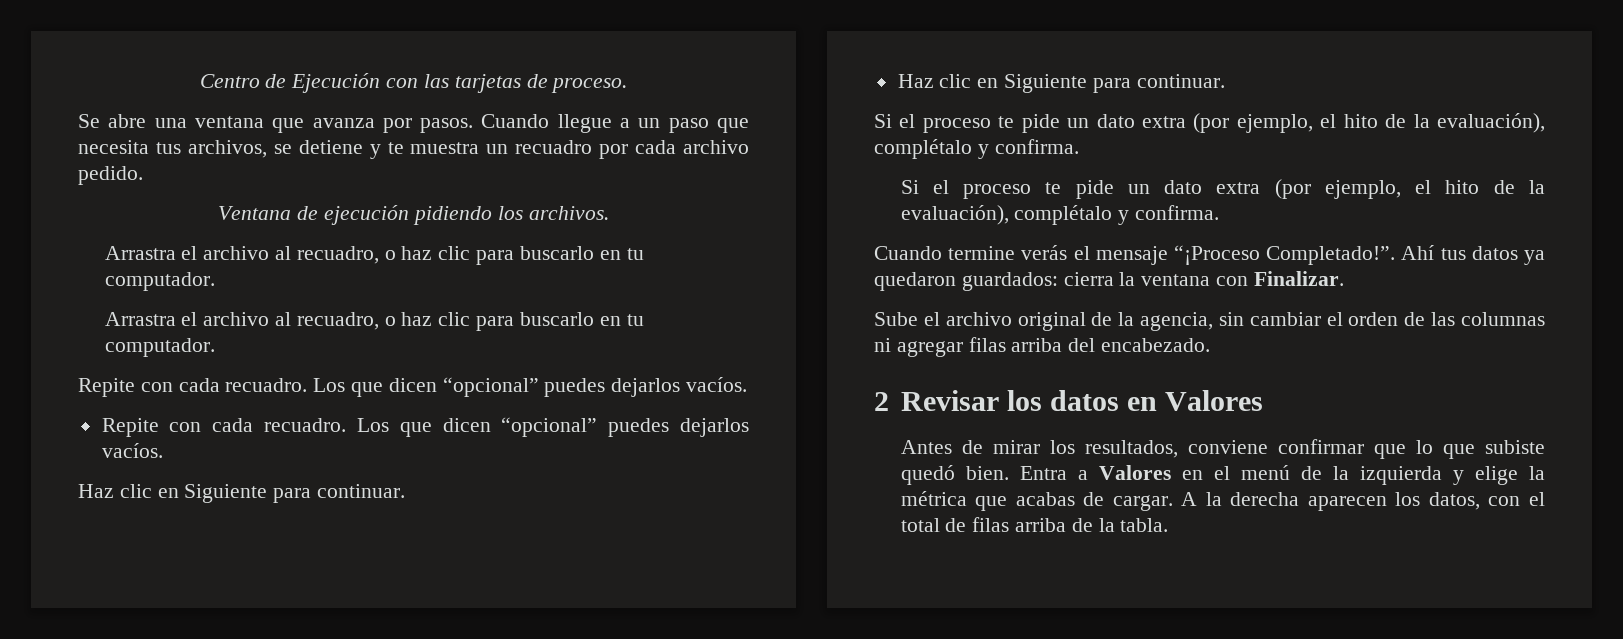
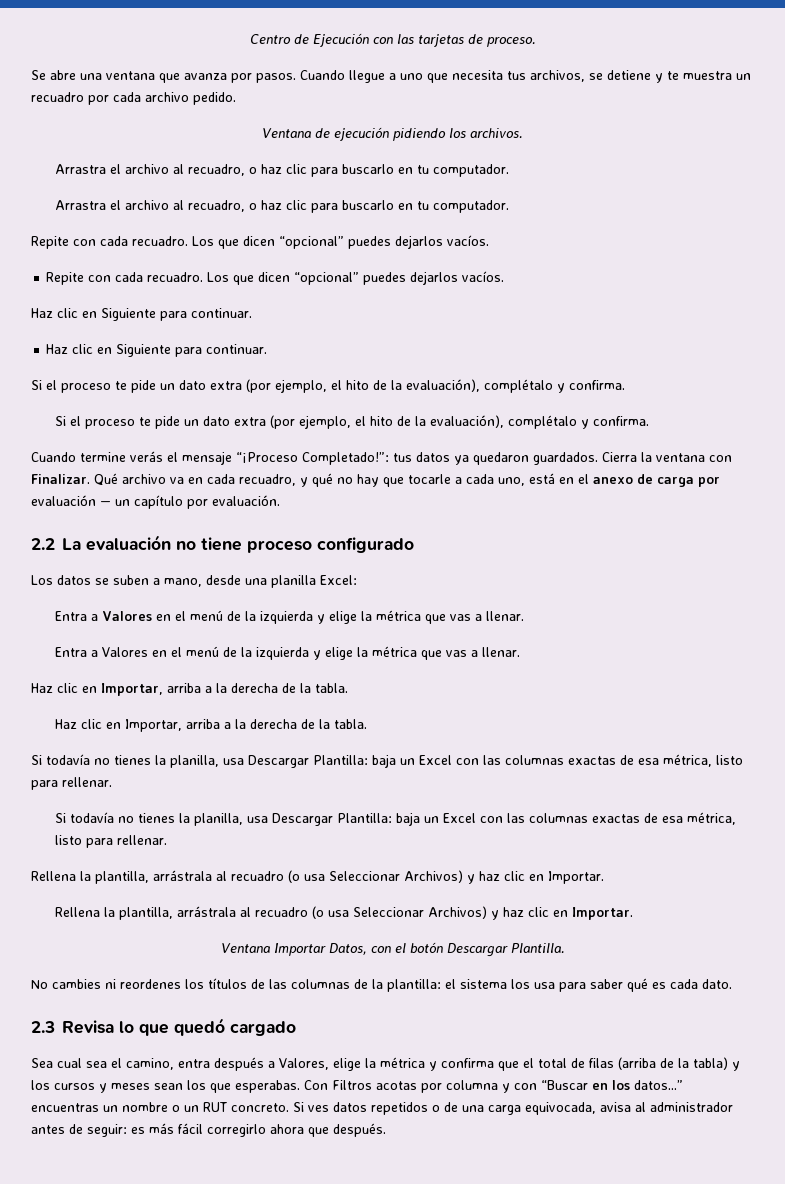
- Cuando llegue a un paso que necesita tus archivos, se detiene y te muestra un recuadro por cada archivo pedido.
+ Cuando llegue a uno que necesita tus archivos, se detiene y te muestra un recuadro por cada archivo pedido.
- Cuando termine verás el mensaje “¡Proceso Completado!”. Ahí tus datos ya quedaron guardados: cierra la ventana con Finalizar.
- Sube el archivo original de la agencia, sin cambiar el orden de las columnas ni agregar filas arriba del encabezado.
- 2 Revisar los datos en Valores
- Antes de mirar los resultados, conviene confirmar que lo que subiste quedó bien. Entra a Valores en el menú de la izquierda y elige la métrica que acabas de cargar. A la derecha aparecen los datos, con el total de filas arriba de la tabla.
+ Cuando termine verás el mensaje “¡Proceso Completado!”: tus datos ya quedaron guardados. Cierra la ventana con Finalizar. Qué archivo va en cada recuadro, y qué no hay que tocarle a cada uno, está en el anexo de carga por evaluación — un capítulo por evaluación.
+ 2.2 La evaluación no tiene proceso configurado
+ Los datos se suben a mano, desde una planilla Excel:
+ Entra a Valores en el menú de la izquierda y elige la métrica que vas a llenar.
+ Entra a Valores en el menú de la izquierda y elige la métrica que vas a llenar.
+ Haz clic en Importar, arriba a la derecha de la tabla.
+ Haz clic en Importar, arriba a la derecha de la tabla.
+ Si todavía no tienes la planilla, usa Descargar Plantilla: baja un Excel con las columnas exactas de esa métrica, listo para rellenar.
+ Si todavía no tienes la planilla, usa Descargar Plantilla: baja un Excel con las columnas exactas de esa métrica, listo para rellenar.
+ Rellena la plantilla, arrástrala al recuadro (o usa Seleccionar Archivos) y haz clic en Importar.
+ Rellena la plantilla, arrástrala al recuadro (o usa Seleccionar Archivos) y haz clic en Importar.
+ Ventana Importar Datos, con el botón Descargar Plantilla.
+ No cambies ni reordenes los títulos de las columnas de la plantilla: el sistema los usa para saber qué es cada dato.
+ 2.3 Revisa lo que quedó cargado
+ Sea cual sea el camino, entra después a Valores, elige la métrica y confirma que el total de filas (arriba de la tabla) y los cursos y meses sean los que esperabas. Con Filtros acotas por columna y con “Buscar en los datos...” encuentras un nombre o un RUT concreto. Si ves datos repetidos o de una carga equivocada, avisa al administrador antes de seguir: es más fácil corregirlo ahora que después.

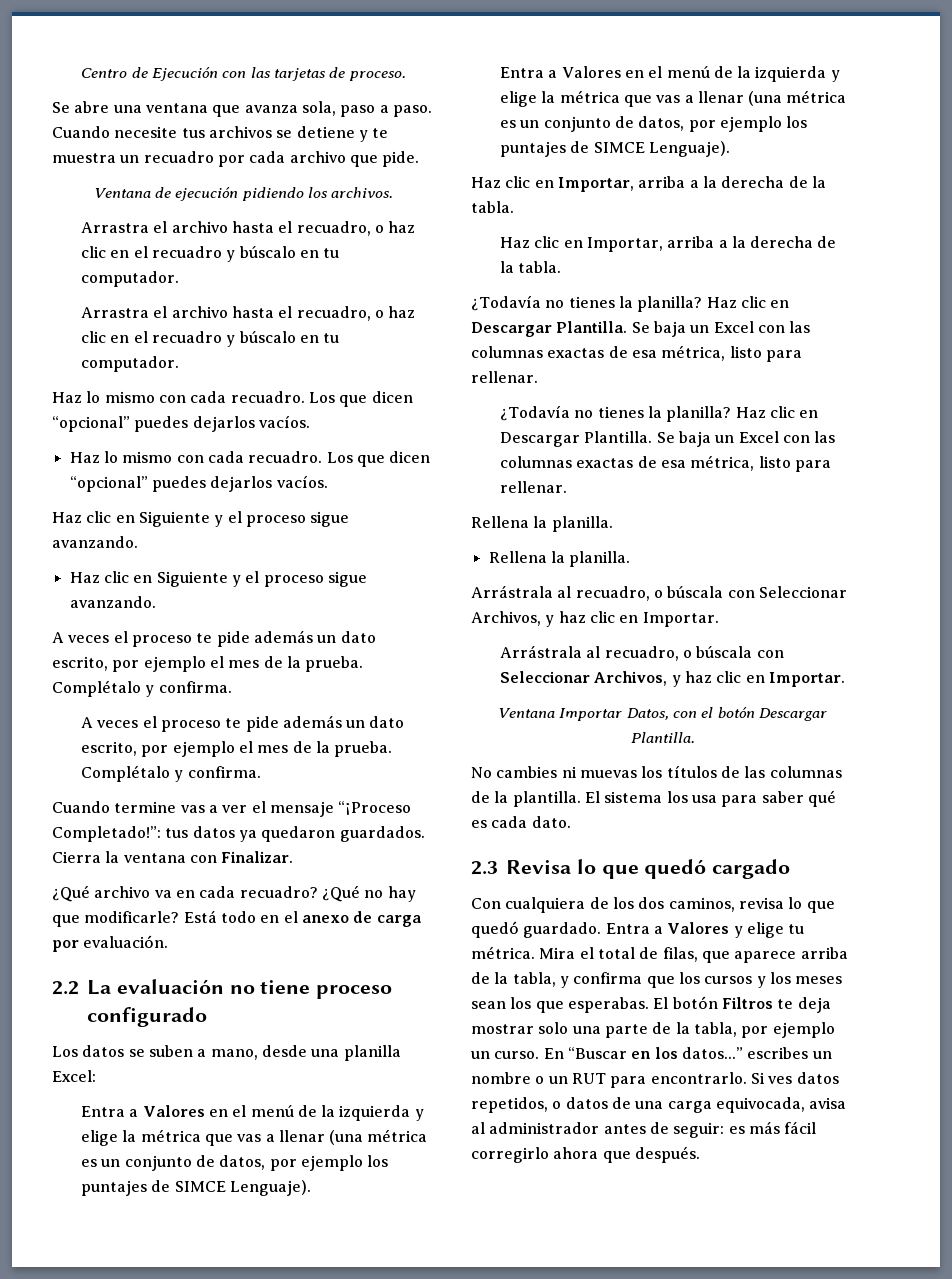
- Se abre una ventana que avanza por pasos. Cuando llegue a uno que necesita tus archivos, se detiene y te muestra un recuadro por cada archivo pedido.
+ Se abre una ventana que avanza sola, paso a paso. Cuando necesite tus archivos se detiene y te muestra un recuadro por cada archivo que pide.
  Ventana de ejecución pidiendo los archivos.
- Arrastra el archivo al recuadro, o haz clic para buscarlo en tu computador.
- Arrastra el archivo al recuadro, o haz clic para buscarlo en tu computador.
- Repite con cada recuadro. Los que dicen “opcional” puedes dejarlos vacíos.
- Repite con cada recuadro. Los que dicen “opcional” puedes dejarlos vacíos.
- Haz clic en Siguiente para continuar.
- Haz clic en Siguiente para continuar.
- Si el proceso te pide un dato extra (por ejemplo, el hito de la evaluación), complétalo y confirma.
- Si el proceso te pide un dato extra (por ejemplo, el hito de la evaluación), complétalo y confirma.
+ Arrastra el archivo hasta el recuadro, o haz clic en el recuadro y búscalo en tu computador.
+ Arrastra el archivo hasta el recuadro, o haz clic en el recuadro y búscalo en tu computador.
+ Haz lo mismo con cada recuadro. Los que dicen “opcional” puedes dejarlos vacíos.
+ Haz lo mismo con cada recuadro. Los que dicen “opcional” puedes dejarlos vacíos.
+ Haz clic en Siguiente y el proceso sigue avanzando.
+ Haz clic en Siguiente y el proceso sigue avanzando.
+ A veces el proceso te pide además un dato escrito, por ejemplo el mes de la prueba. Complétalo y confirma.
+ A veces el proceso te pide además un dato escrito, por ejemplo el mes de la prueba. Complétalo y confirma.
- Cuando termine verás el mensaje “¡Proceso Completado!”: tus datos ya quedaron guardados.
+ Cuando termine vas a ver el mensaje “¡Proceso Completado!”: tus datos ya quedaron guardados.
- Cierra la ventana con Finalizar. Qué archivo va en cada recuadro, y qué no hay que tocarle a cada uno, está en el anexo de carga por evaluación — un capítulo por evaluación.
+ Cierra la ventana con Finalizar.
+ ¿Qué archivo va en cada recuadro? ¿Qué no hay que modificarle? Está todo en el anexo de carga por evaluación.
  Los datos se suben a mano, desde una planilla Excel:
- Entra a Valores en el menú de la izquierda y elige la métrica que vas a llenar.
- Entra a Valores en el menú de la izquierda y elige la métrica que vas a llenar.
+ Entra a Valores en el menú de la izquierda y elige la métrica que vas a llenar (una métrica es un conjunto de datos, por ejemplo los puntajes de SIMCE Lenguaje).
+ Entra a Valores en el menú de la izquierda y elige la métrica que vas a llenar (una métrica es un conjunto de datos, por ejemplo los puntajes de SIMCE Lenguaje).
  Haz clic en Importar, arriba a la derecha de la tabla.
  Haz clic en Importar, arriba a la derecha de la tabla.
- Si todavía no tienes la planilla, usa Descargar Plantilla: baja un Excel con las columnas exactas de esa métrica, listo para rellenar.
- Si todavía no tienes la planilla, usa Descargar Plantilla: baja un Excel con las columnas exactas de esa métrica, listo para rellenar.
- Rellena la plantilla, arrástrala al recuadro (o usa Seleccionar Archivos) y haz clic en Importar.
- Rellena la plantilla, arrástrala al recuadro (o usa Seleccionar Archivos) y haz clic en Importar.
+ ¿Todavía no tienes la planilla? Haz clic en Descargar Plantilla. Se baja un Excel con las columnas exactas de esa métrica, listo para rellenar.
+ ¿Todavía no tienes la planilla? Haz clic en Descargar Plantilla. Se baja un Excel con las columnas exactas de esa métrica, listo para rellenar.
+ Rellena la planilla.
+ Rellena la planilla.
+ Arrástrala al recuadro, o búscala con Seleccionar Archivos, y haz clic en Importar.
+ Arrástrala al recuadro, o búscala con Seleccionar Archivos, y haz clic en Importar.
- No cambies ni reordenes los títulos de las columnas de la plantilla: el sistema los usa para saber qué es cada dato.
+ No cambies ni muevas los títulos de las columnas de la plantilla. El sistema los usa para saber qué es cada dato.
- Sea cual sea el camino, entra después a Valores, elige la métrica y confirma que el total de filas (arriba de la tabla) y los cursos y meses sean los que esperabas.
+ Con cualquiera de los dos caminos, revisa lo que quedó guardado. Entra a Valores y elige tu métrica. Mira el total de filas, que aparece arriba de la tabla, y confirma que los cursos y los meses sean los que esperabas.
- Con Filtros acotas por columna y con “Buscar en los datos...” encuentras un nombre o un RUT concreto.
+ El botón Filtros te deja mostrar solo una parte de la tabla, por ejemplo un curso. En “Buscar en los datos...” escribes un nombre o un RUT para encontrarlo.
- Si ves datos repetidos o de una carga equivocada, avisa al administrador antes de seguir: es más fácil corregirlo ahora que después.
+ Si ves datos repetidos, o datos de una carga equivocada, avisa al administrador antes de seguir: es más fácil corregirlo ahora que después.

